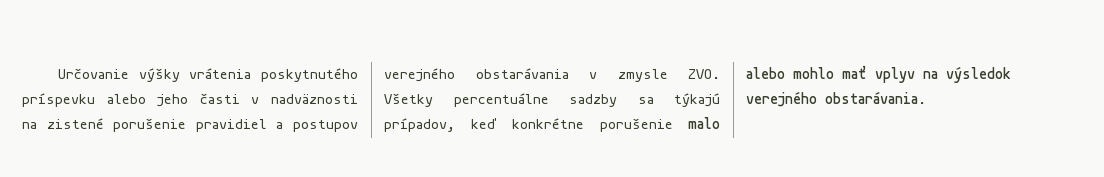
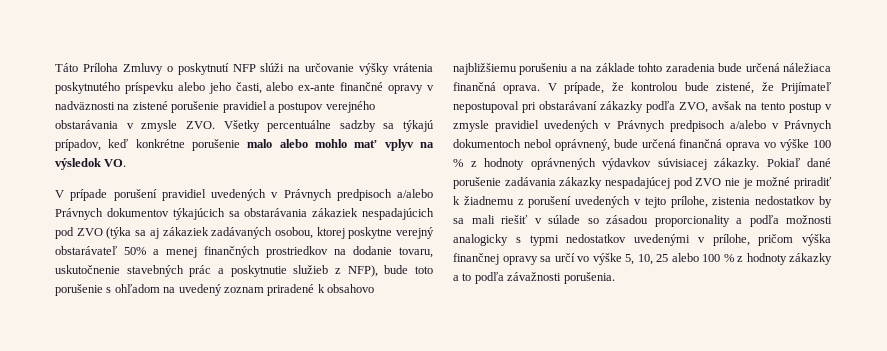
- Určovanie výšky vrátenia poskytnutého príspevku alebo jeho časti v nadväznosti na zistené porušenie pravidiel a postupov verejného obstarávania v zmysle ZVO. Všetky percentuálne sadzby sa týkajú prípadov, keď konkrétne porušenie malo alebo mohlo mať vplyv na výsledok verejného obstarávania.
+ Táto Príloha Zmluvy o poskytnutí NFP slúži na určovanie výšky vrátenia poskytnutého príspevku alebo jeho časti, alebo ex-ante finančné opravy v nadväznosti na zistené porušenie pravidiel a postupov verejného obstarávania v zmysle ZVO. Všetky percentuálne sadzby sa týkajú prípadov, keď konkrétne porušenie malo alebo mohlo mať vplyv na výsledok VO.
+ V prípade porušení pravidiel uvedených v Právnych predpisoch a/alebo Právnych dokumentov týkajúcich sa obstarávania zákaziek nespadajúcich pod ZVO (týka sa aj zákaziek zadávaných osobou, ktorej poskytne verejný obstarávateľ 50% a menej finančných prostriedkov na dodanie tovaru, uskutočnenie stavebných prác a poskytnutie služieb z NFP), bude toto porušenie s ohľadom na uvedený zoznam priradené k obsahovo najbližšiemu porušeniu a na základe tohto zaradenia bude určená náležiaca finančná oprava. V prípade, že kontrolou bude zistené, že Prijímateľ nepostupoval pri obstarávaní zákazky podľa ZVO, avšak na tento postup v zmysle pravidiel uvedených v Právnych predpisoch a/alebo v Právnych dokumentoch nebol oprávnený, bude určená finančná oprava vo výške 100 % z hodnoty oprávnených výdavkov súvisiacej zákazky. Pokiaľ dané porušenie zadávania zákazky nespadajúcej pod ZVO nie je možné priradiť k žiadnemu z porušení uvedených v tejto prílohe, zistenia nedostatkov by sa mali riešiť v súlade so zásadou proporcionality a podľa možnosti analogicky s typmi nedostatkov uvedenými v prílohe, pričom výška finančnej opravy sa určí vo výške 5, 10, 25 alebo 100 % z hodnoty zákazky a to podľa závažnosti porušenia.

